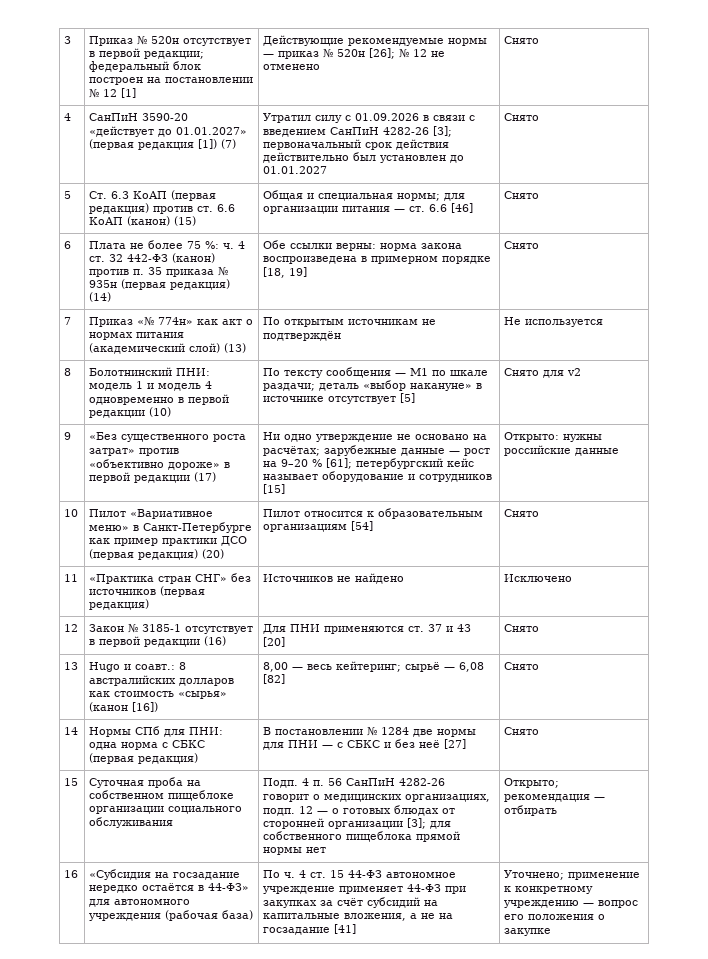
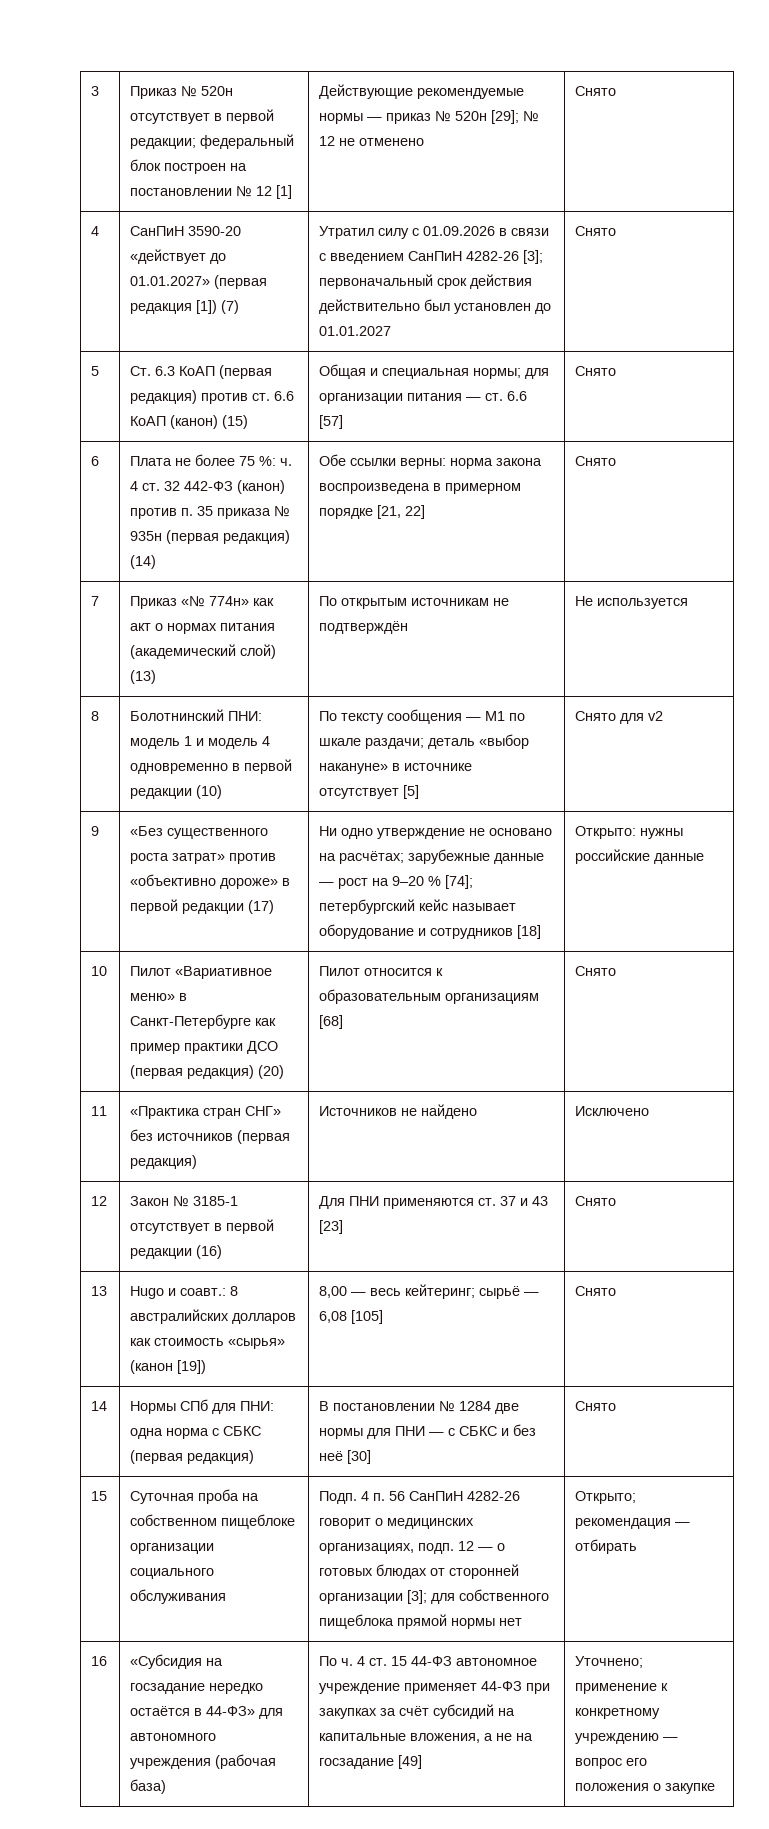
- 3 | Приказ № 520н отсутствует в первой редакции; федеральный блок построен на постановлении № 12 [1] | Действующие рекомендуемые нормы — приказ № 520н [26]; № 12 не отменено | Снято
+ 3 | Приказ № 520н отсутствует в первой редакции; федеральный блок построен на постановлении № 12 [1] | Действующие рекомендуемые нормы — приказ № 520н [29]; № 12 не отменено | Снято
- 5 | Ст. 6.3 КоАП (первая редакция) против ст. 6.6 КоАП (канон) (15) | Общая и специальная нормы; для организации питания — ст. 6.6 [46] | Снято
+ 5 | Ст. 6.3 КоАП (первая редакция) против ст. 6.6 КоАП (канон) (15) | Общая и специальная нормы; для организации питания — ст. 6.6 [57] | Снято
- 6 | Плата не более 75 %: ч. 4 ст. 32 442-ФЗ (канон) против п. 35 приказа № 935н (первая редакция) (14) | Обе ссылки верны: норма закона воспроизведена в примерном порядке [18, 19] | Снято
+ 6 | Плата не более 75 %: ч. 4 ст. 32 442-ФЗ (канон) против п. 35 приказа № 935н (первая редакция) (14) | Обе ссылки верны: норма закона воспроизведена в примерном порядке [21, 22] | Снято
- 9 | «Без существенного роста затрат» против «объективно дороже» в первой редакции (17) | Ни одно утверждение не основано на расчётах; зарубежные данные — рост на 9–20 % [61]; петербургский кейс называет оборудование и сотрудников [15] | Открыто: нужны российские данные
+ 9 | «Без существенного роста затрат» против «объективно дороже» в первой редакции (17) | Ни одно утверждение не основано на расчётах; зарубежные данные — рост на 9–20 % [74]; петербургский кейс называет оборудование и сотрудников [18] | Открыто: нужны российские данные
- 10 | Пилот «Вариативное меню» в Санкт-Петербурге как пример практики ДСО (первая редакция) (20) | Пилот относится к образовательным организациям [54] | Снято
+ 10 | Пилот «Вариативное меню» в Санкт-Петербурге как пример практики ДСО (первая редакция) (20) | Пилот относится к образовательным организациям [68] | Снято
- 12 | Закон № 3185-1 отсутствует в первой редакции (16) | Для ПНИ применяются ст. 37 и 43 [20] | Снято
+ 12 | Закон № 3185-1 отсутствует в первой редакции (16) | Для ПНИ применяются ст. 37 и 43 [23] | Снято
- 13 | Hugo и соавт.: 8 австралийских долларов как стоимость «сырья» (канон [16]) | 8,00 — весь кейтеринг; сырьё — 6,08 [82] | Снято
+ 13 | Hugo и соавт.: 8 австралийских долларов как стоимость «сырья» (канон [19]) | 8,00 — весь кейтеринг; сырьё — 6,08 [105] | Снято
- 14 | Нормы СПб для ПНИ: одна норма с СБКС (первая редакция) | В постановлении № 1284 две нормы для ПНИ — с СБКС и без неё [27] | Снято
+ 14 | Нормы СПб для ПНИ: одна норма с СБКС (первая редакция) | В постановлении № 1284 две нормы для ПНИ — с СБКС и без неё [30] | Снято
- По ч. 4 ст. 15 44-ФЗ автономное учреждение применяет 44-ФЗ при закупках за счёт субсидий на капитальные вложения, а не на госзадание [41]
+ По ч. 4 ст. 15 44-ФЗ автономное учреждение применяет 44-ФЗ при закупках за счёт субсидий на капитальные вложения, а не на госзадание [49]

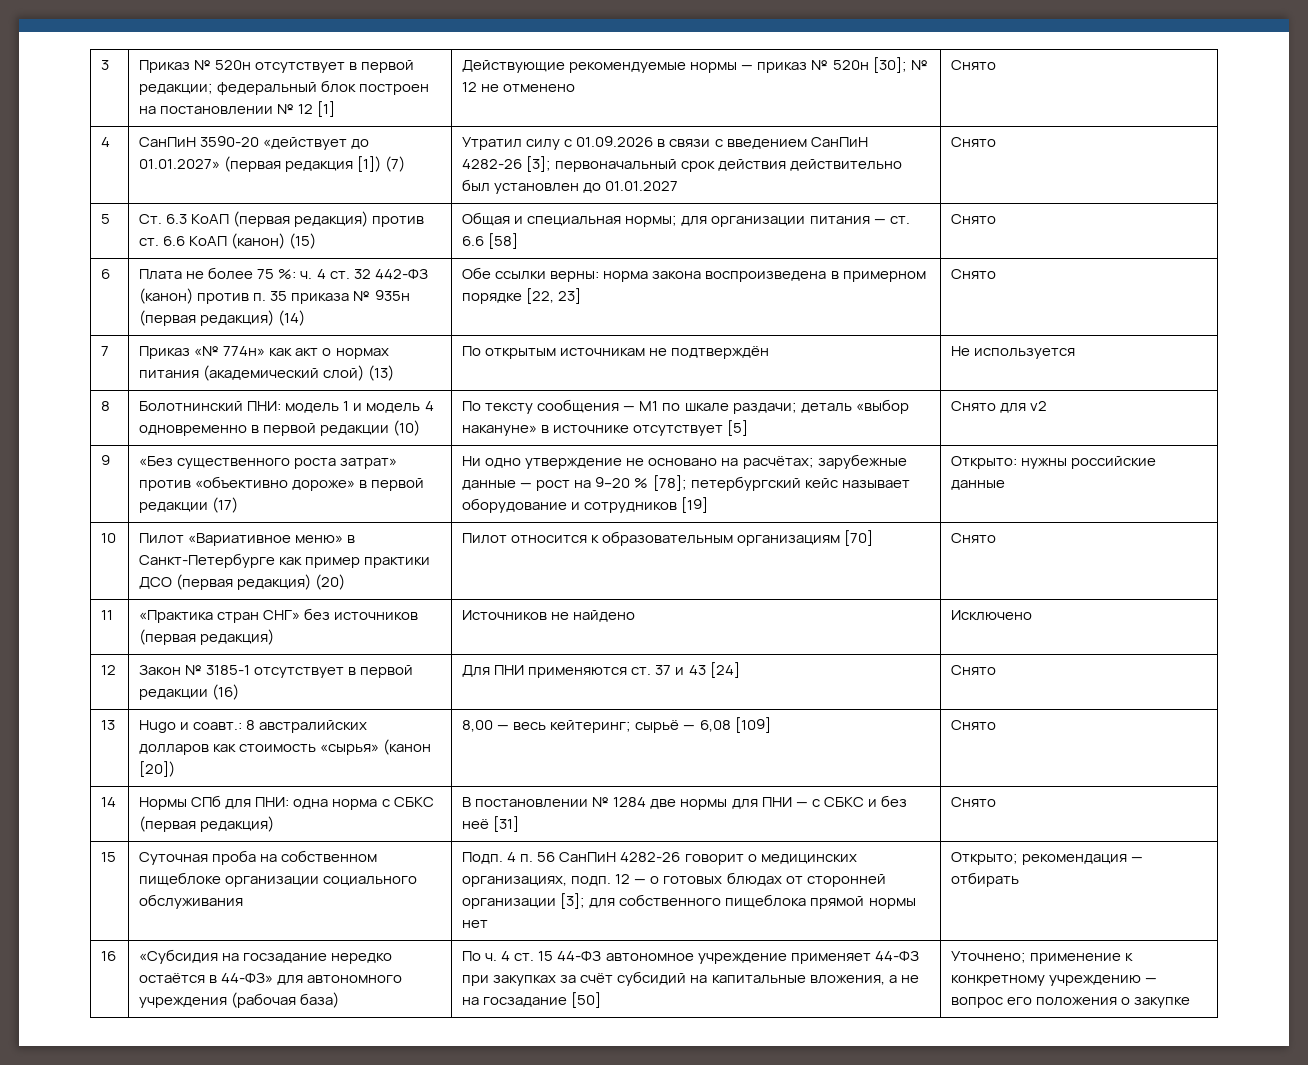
- 3 | Приказ № 520н отсутствует в первой редакции; федеральный блок построен на постановлении № 12 [1] | Действующие рекомендуемые нормы — приказ № 520н [29]; № 12 не отменено | Снято
+ 3 | Приказ № 520н отсутствует в первой редакции; федеральный блок построен на постановлении № 12 [1] | Действующие рекомендуемые нормы — приказ № 520н [30]; № 12 не отменено | Снято
- 5 | Ст. 6.3 КоАП (первая редакция) против ст. 6.6 КоАП (канон) (15) | Общая и специальная нормы; для организации питания — ст. 6.6 [57] | Снято
+ 5 | Ст. 6.3 КоАП (первая редакция) против ст. 6.6 КоАП (канон) (15) | Общая и специальная нормы; для организации питания — ст. 6.6 [58] | Снято
- 6 | Плата не более 75 %: ч. 4 ст. 32 442-ФЗ (канон) против п. 35 приказа № 935н (первая редакция) (14) | Обе ссылки верны: норма закона воспроизведена в примерном порядке [21, 22] | Снято
+ 6 | Плата не более 75 %: ч. 4 ст. 32 442-ФЗ (канон) против п. 35 приказа № 935н (первая редакция) (14) | Обе ссылки верны: норма закона воспроизведена в примерном порядке [22, 23] | Снято
- 9 | «Без существенного роста затрат» против «объективно дороже» в первой редакции (17) | Ни одно утверждение не основано на расчётах; зарубежные данные — рост на 9–20 % [74]; петербургский кейс называет оборудование и сотрудников [18] | Открыто: нужны российские данные
+ 9 | «Без существенного роста затрат» против «объективно дороже» в первой редакции (17) | Ни одно утверждение не основано на расчётах; зарубежные данные — рост на 9–20 % [78]; петербургский кейс называет оборудование и сотрудников [19] | Открыто: нужны российские данные
- 10 | Пилот «Вариативное меню» в Санкт-Петербурге как пример практики ДСО (первая редакция) (20) | Пилот относится к образовательным организациям [68] | Снято
+ 10 | Пилот «Вариативное меню» в Санкт-Петербурге как пример практики ДСО (первая редакция) (20) | Пилот относится к образовательным организациям [70] | Снято
- 12 | Закон № 3185-1 отсутствует в первой редакции (16) | Для ПНИ применяются ст. 37 и 43 [23] | Снято
+ 12 | Закон № 3185-1 отсутствует в первой редакции (16) | Для ПНИ применяются ст. 37 и 43 [24] | Снято
- 13 | Hugo и соавт.: 8 австралийских долларов как стоимость «сырья» (канон [19]) | 8,00 — весь кейтеринг; сырьё — 6,08 [105] | Снято
+ 13 | Hugo и соавт.: 8 австралийских долларов как стоимость «сырья» (канон [20]) | 8,00 — весь кейтеринг; сырьё — 6,08 [109] | Снято
- 14 | Нормы СПб для ПНИ: одна норма с СБКС (первая редакция) | В постановлении № 1284 две нормы для ПНИ — с СБКС и без неё [30] | Снято
+ 14 | Нормы СПб для ПНИ: одна норма с СБКС (первая редакция) | В постановлении № 1284 две нормы для ПНИ — с СБКС и без неё [31] | Снято
- По ч. 4 ст. 15 44-ФЗ автономное учреждение применяет 44-ФЗ при закупках за счёт субсидий на капитальные вложения, а не на госзадание [49]
+ По ч. 4 ст. 15 44-ФЗ автономное учреждение применяет 44-ФЗ при закупках за счёт субсидий на капитальные вложения, а не на госзадание [50]

